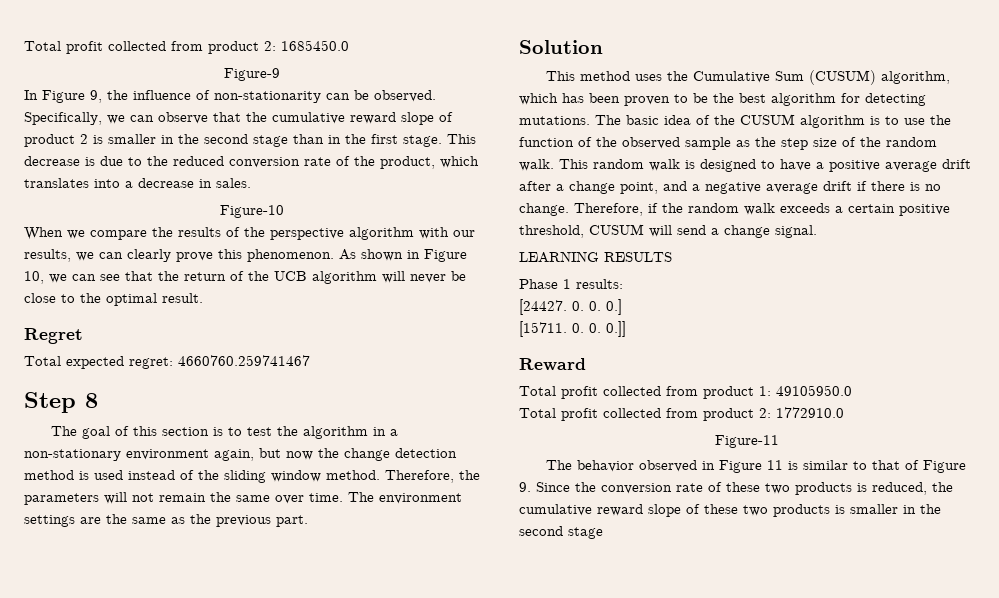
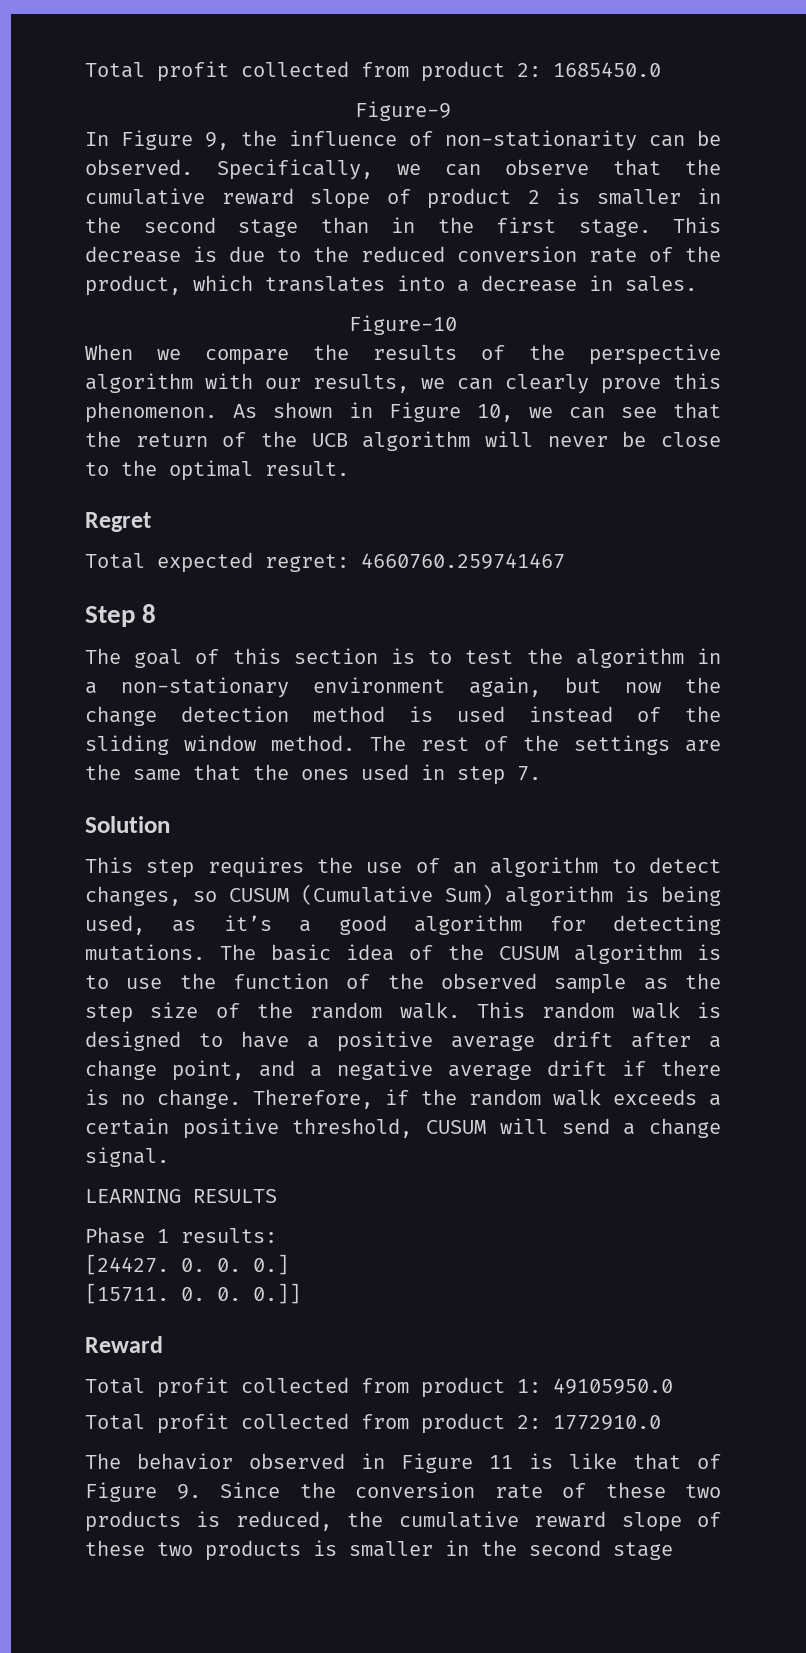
- Therefore, the parameters will not remain the same over time. The environment settings are the same as the previous part.
+ The rest of the settings are the same that the ones used in step 7.
  Solution
- This method uses the Cumulative Sum (CUSUM) algorithm, which has been proven to be the best algorithm for detecting mutations.
+ This step requires the use of an algorithm to detect changes, so CUSUM (Cumulative Sum) algorithm is being used, as it’s a good algorithm for detecting mutations.
- Figure-11
- The behavior observed in Figure 11 is similar to that of Figure 9. Since the conversion rate of these two products is reduced, the cumulative reward slope of these two products is smaller in the second stage
+ The behavior observed in Figure 11 is like that of Figure 9. Since the conversion rate of these two products is reduced, the cumulative reward slope of these two products is smaller in the second stage

